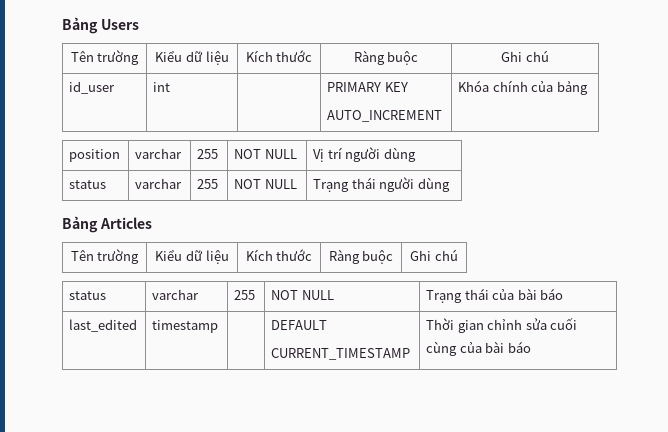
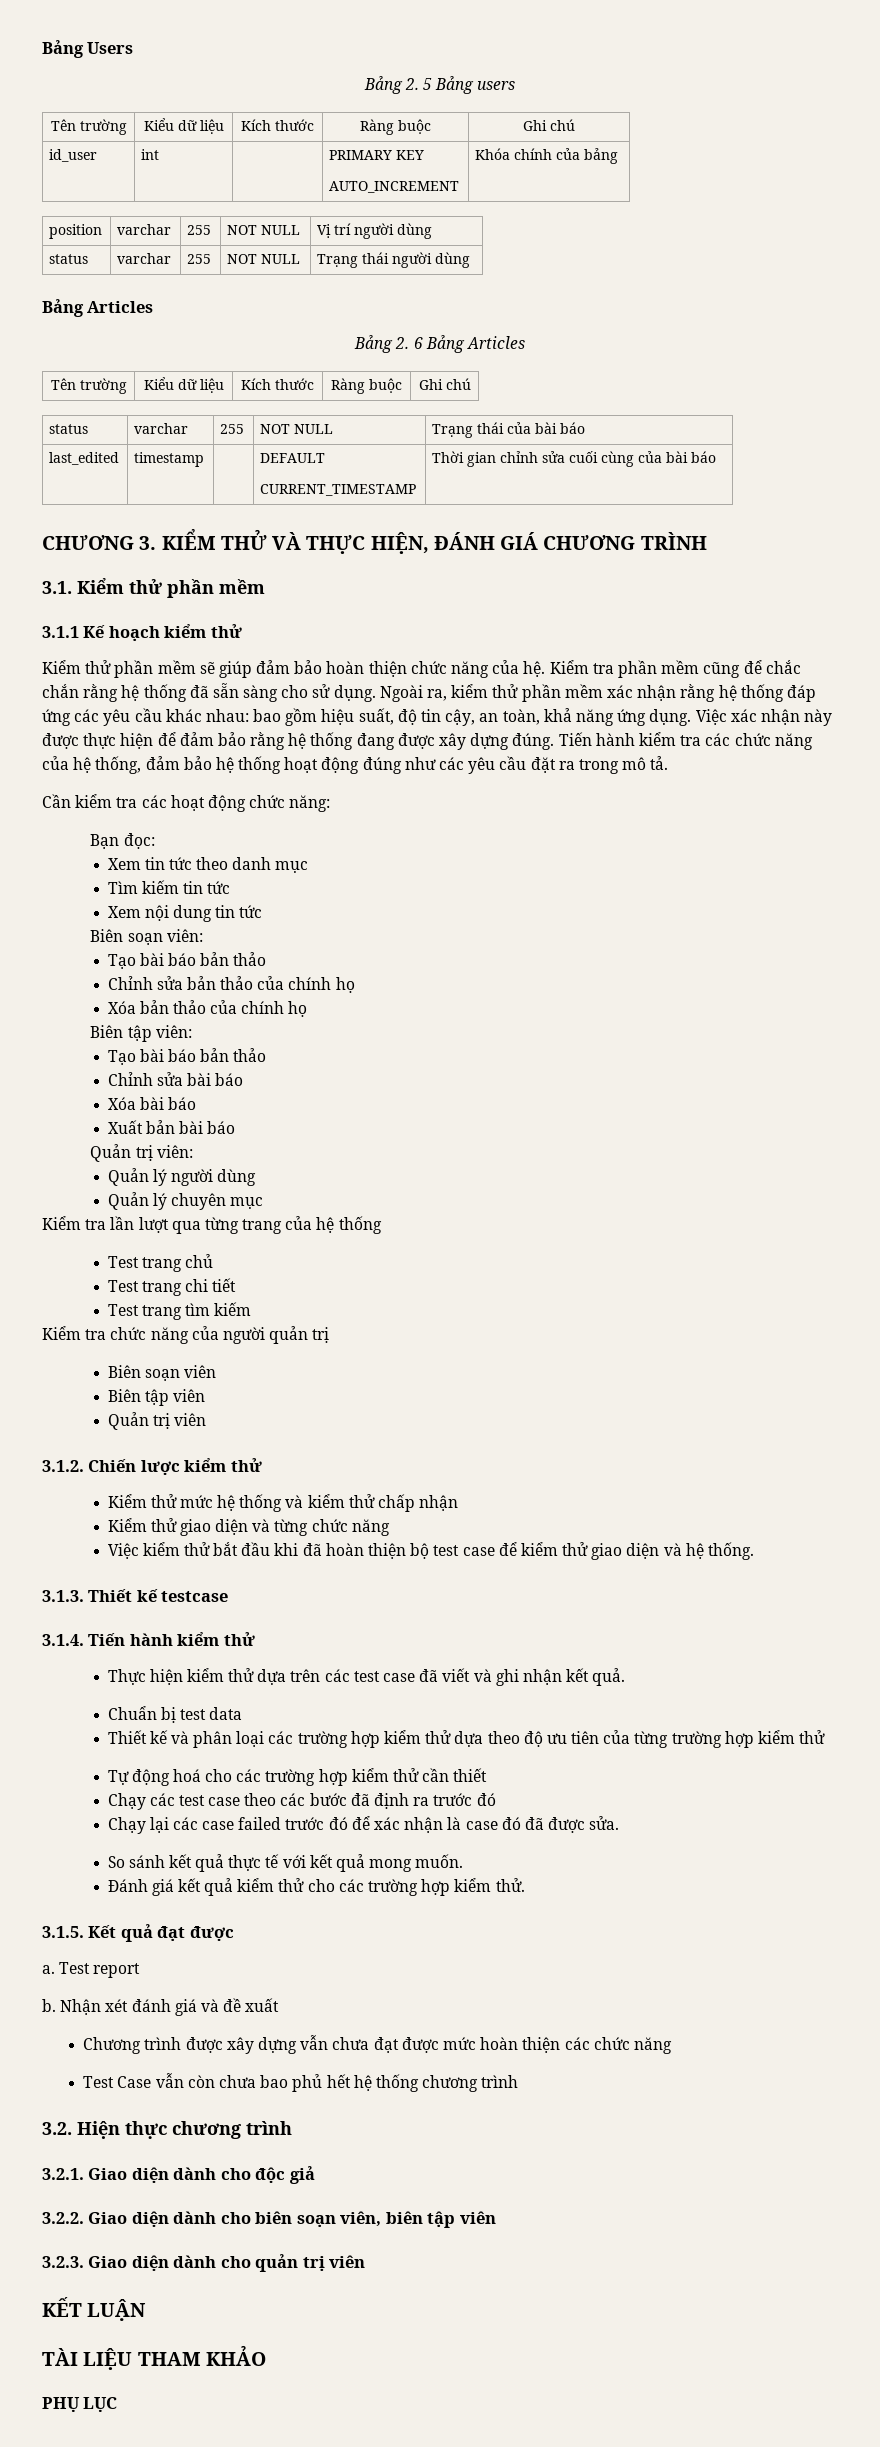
+ Bảng 2. 5 Bảng users
+ Bảng 2. 6 Bảng Articles
+ CHƯƠNG 3. KIỂM THỬ VÀ THỰC HIỆN, ĐÁNH GIÁ CHƯƠNG TRÌNH
+ 3.1. Kiểm thử phần mềm
+ 3.1.1 Kế hoạch kiểm thử
+ Kiểm thử phần mềm sẽ giúp đảm bảo hoàn thiện chức năng của hệ. Kiểm tra phần mềm cũng để chắc chắn rằng hệ thống đã sẵn sàng cho sử dụng. Ngoài ra, kiểm thử phần mềm xác nhận rằng hệ thống đáp ứng các yêu cầu khác nhau: bao gồm hiệu suất, độ tin cậy, an toàn, khả năng ứng dụng. Việc xác nhận này được thực hiện để đảm bảo rằng hệ thống đang được xây dựng đúng. Tiến hành kiểm tra các chức năng của hệ thống, đảm bảo hệ thống hoạt động đúng như các yêu cầu đặt ra trong mô tả.
+ Cần kiểm tra các hoạt động chức năng:
+ Bạn đọc:
+ Xem tin tức theo danh mục
+ Tìm kiếm tin tức
+ Xem nội dung tin tức
+ Biên soạn viên:
+ Tạo bài báo bản thảo
+ Chỉnh sửa bản thảo của chính họ
+ Xóa bản thảo của chính họ
+ Biên tập viên:
+ Tạo bài báo bản thảo
+ Chỉnh sửa bài báo
+ Xóa bài báo
+ Xuất bản bài báo
+ Quản trị viên:
+ Quản lý người dùng
+ Quản lý chuyên mục
+ Kiểm tra lần lượt qua từng trang của hệ thống
+ Test trang chủ
+ Test trang chi tiết
+ Test trang tìm kiếm
+ Kiểm tra chức năng của người quản trị
+ Biên soạn viên
+ Biên tập viên
+ Quản trị viên
+ 3.1.2. Chiến lược kiểm thử
+ Kiểm thử mức hệ thống và kiểm thử chấp nhận
+ Kiểm thử giao diện và từng chức năng
+ Việc kiểm thử bắt đầu khi đã hoàn thiện bộ test case để kiểm thử giao diện và hệ thống.
+ 3.1.3. Thiết kế testcase
+ 3.1.4. Tiến hành kiểm thử
+ Thực hiện kiểm thử dựa trên các test case đã viết và ghi nhận kết quả.
+ Chuẩn bị test data
+ Thiết kế và phân loại các trường hợp kiểm thử dựa theo độ ưu tiên của từng trường hợp kiểm thử
+ Tự động hoá cho các trường hợp kiểm thử cần thiết
+ Chạy các test case theo các bước đã định ra trước đó
+ Chạy lại các case failed trước đó để xác nhận là case đó đã được sửa.
+ So sánh kết quả thực tế với kết quả mong muốn.
+ Đánh giá kết quả kiểm thử cho các trường hợp kiểm thử.
+ 3.1.5. Kết quả đạt được
+ a. Test report
+ b. Nhận xét đánh giá và đề xuất
+ Chương trình được xây dựng vẫn chưa đạt được mức hoàn thiện các chức năng
+ Test Case vẫn còn chưa bao phủ hết hệ thống chương trình
+ 3.2. Hiện thực chương trình
+ 3.2.1. Giao diện dành cho độc giả
+ 3.2.2. Giao diện dành cho biên soạn viên, biên tập viên
+ 3.2.3. Giao diện dành cho quản trị viên
+ KẾT LUẬN
+ TÀI LIỆU THAM KHẢO
+ PHỤ LỤC

